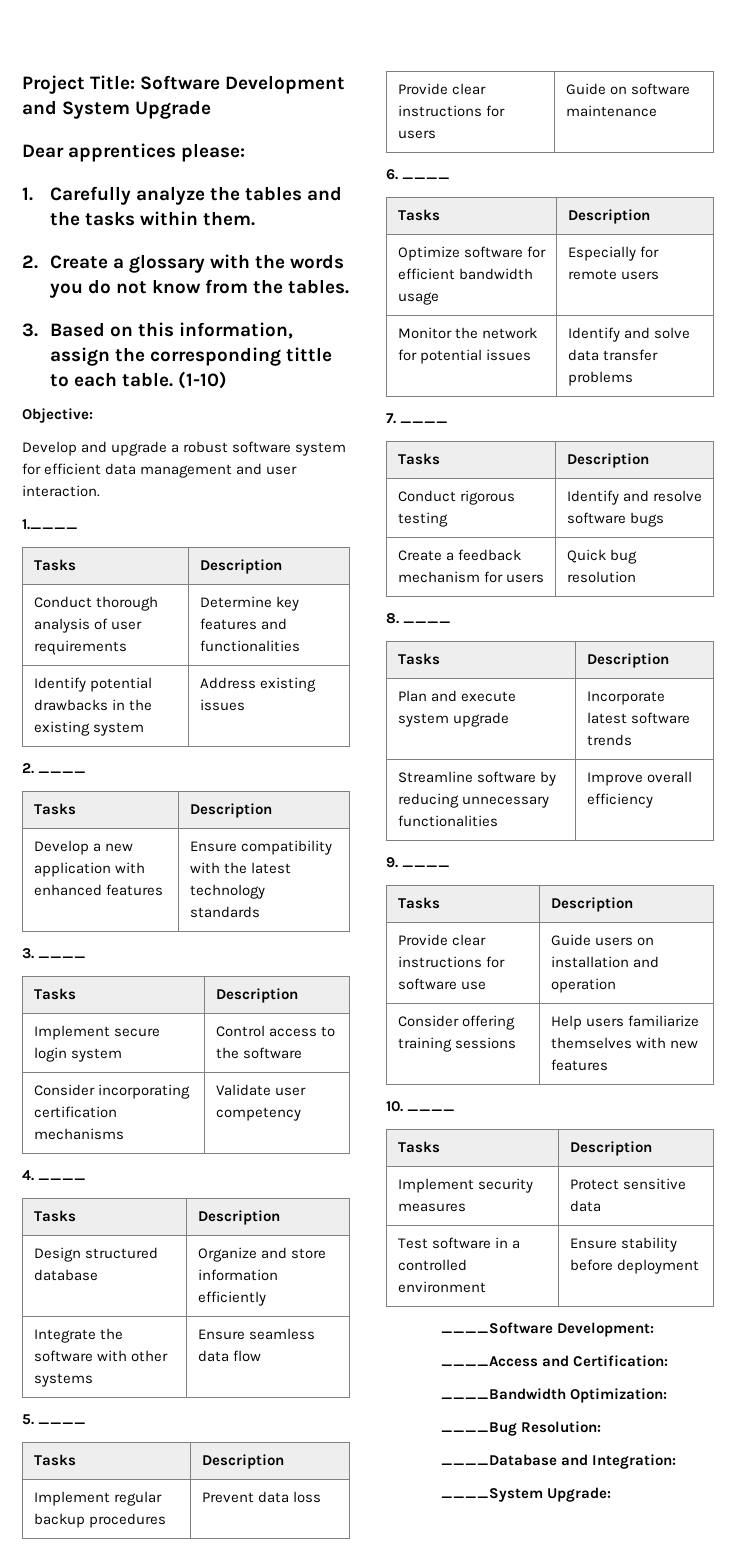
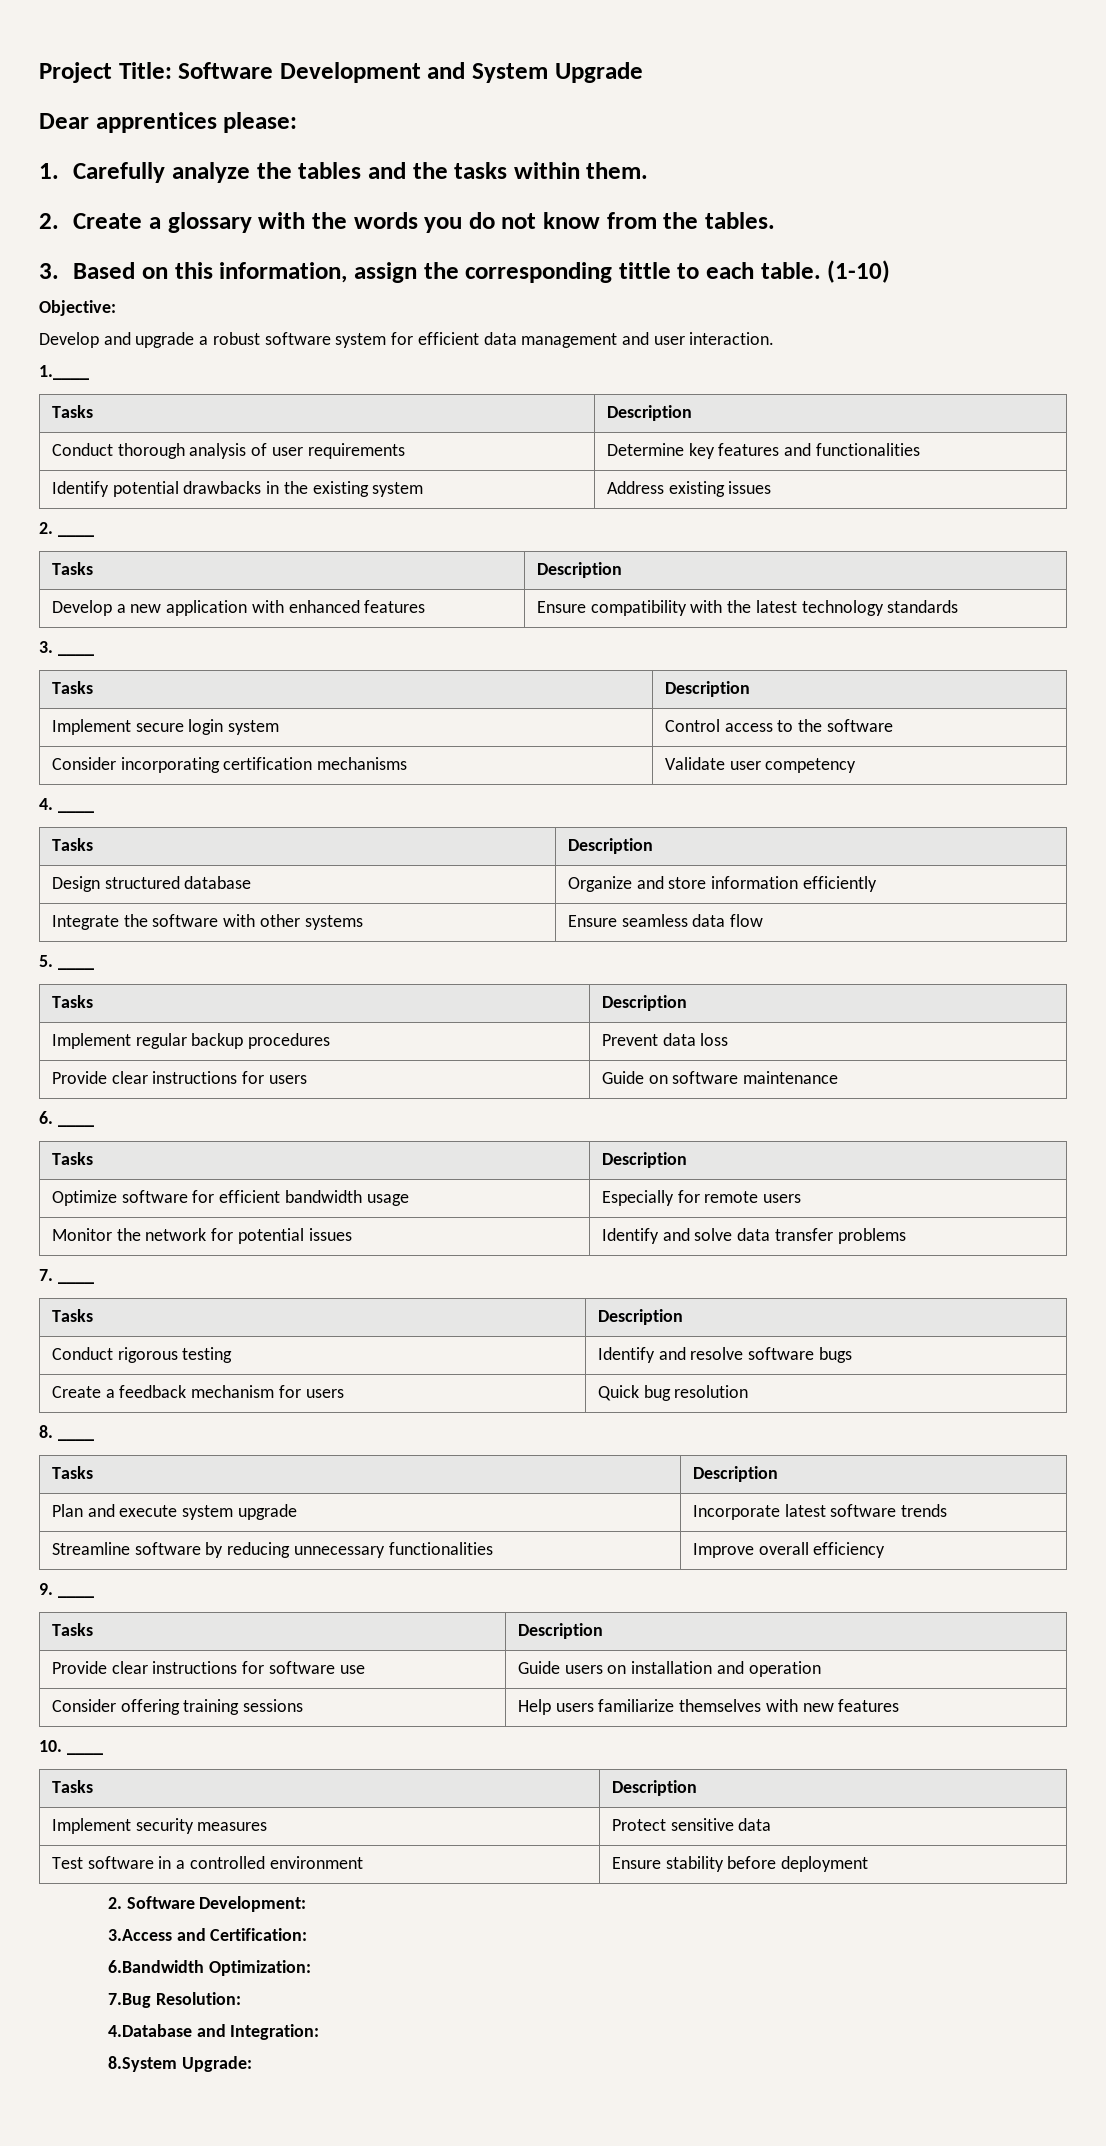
- ____Software Development:
+ 2. Software Development:
- ____Access and Certification:
+ 3.Access and Certification:
- ____Bandwidth Optimization:
+ 6.Bandwidth Optimization:
- ____Bug Resolution:
+ 7.Bug Resolution:
- ____Database and Integration:
+ 4.Database and Integration:
- ____System Upgrade:
+ 8.System Upgrade:

